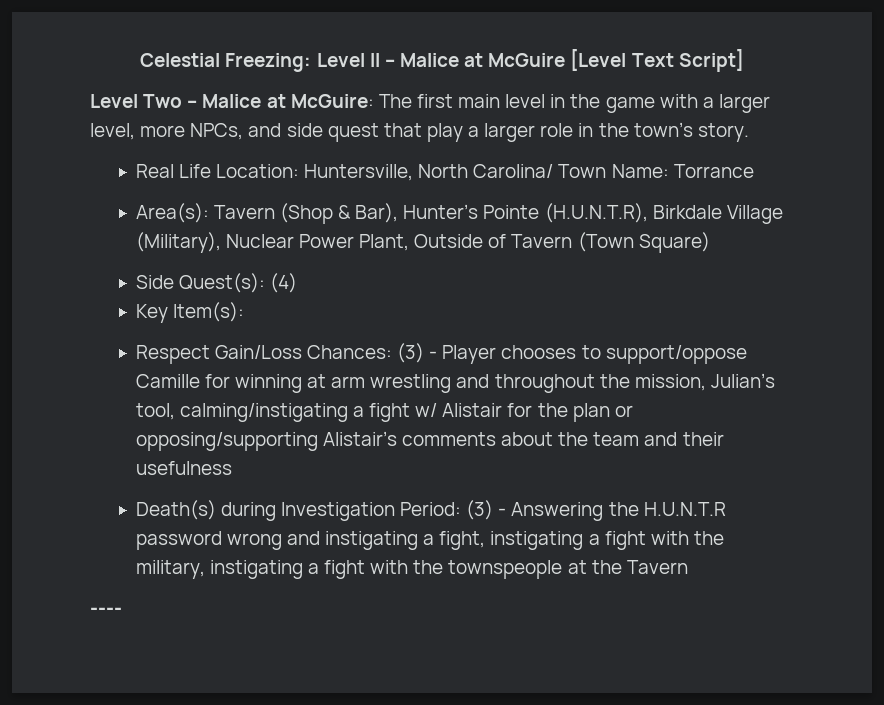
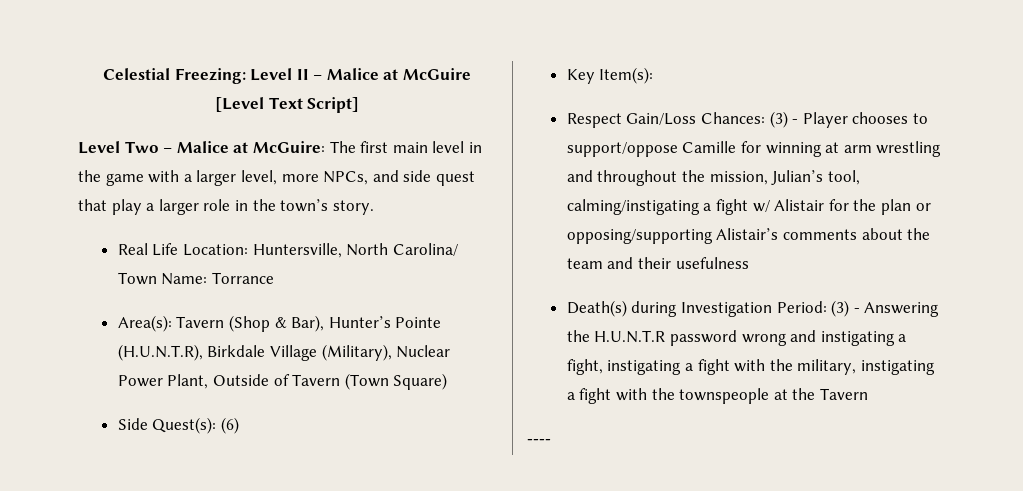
- Side Quest(s): (4)
+ Side Quest(s): (6)

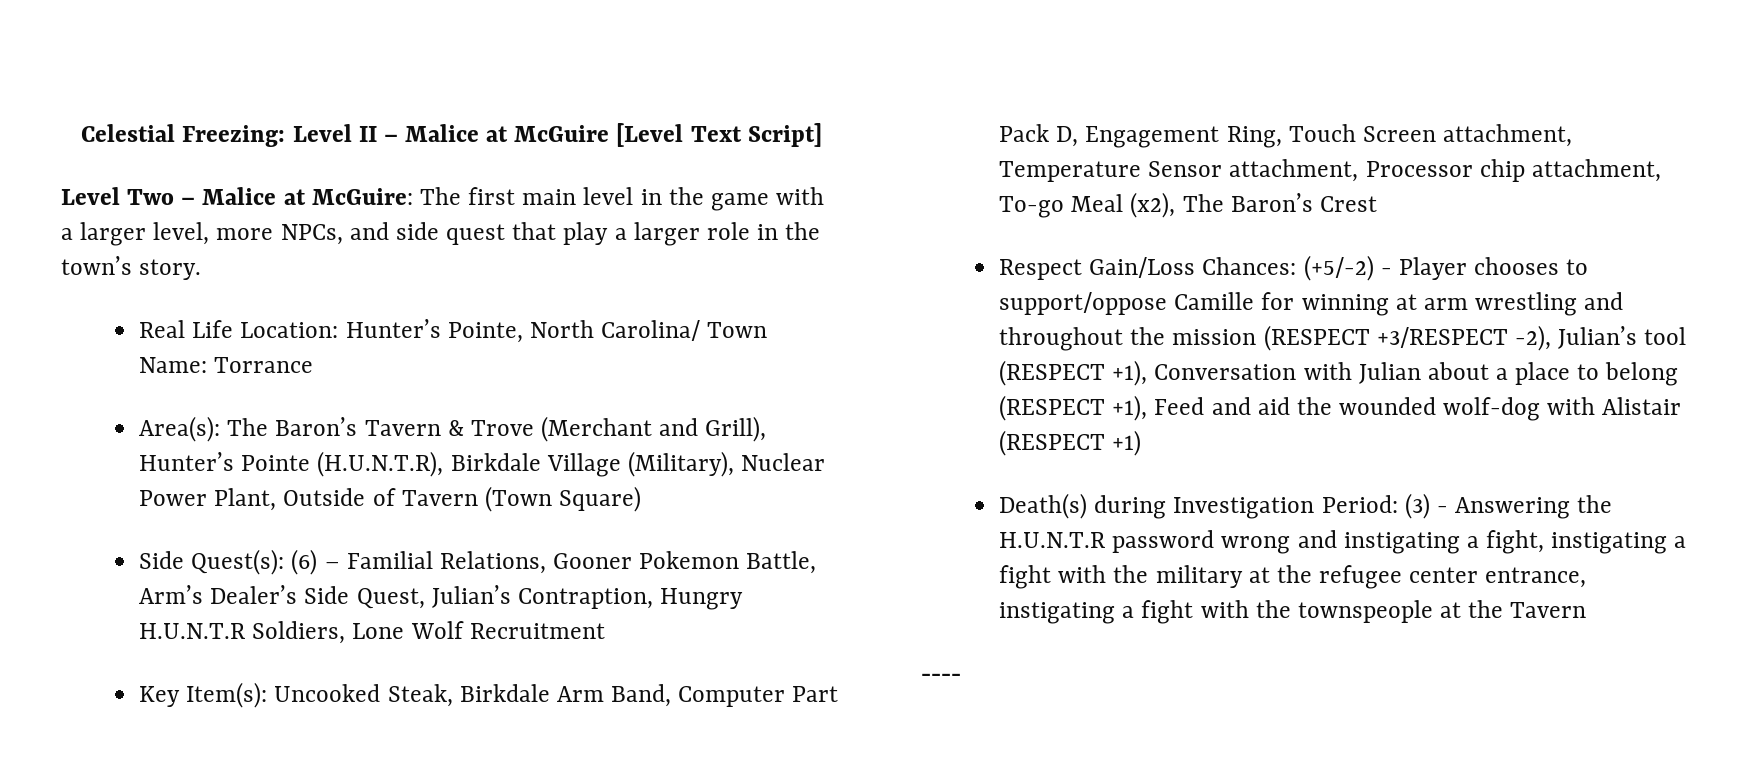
- Real Life Location: Huntersville, North Carolina/ Town Name: Torrance
+ Real Life Location: Hunter’s Pointe, North Carolina/ Town Name: Torrance
- Area(s): Tavern (Shop & Bar), Hunter’s Pointe (H.U.N.T.R), Birkdale Village (Military), Nuclear Power Plant, Outside of Tavern (Town Square)
+ Area(s): The Baron’s Tavern & Trove (Merchant and Grill), Hunter’s Pointe (H.U.N.T.R), Birkdale Village (Military), Nuclear Power Plant, Outside of Tavern (Town Square)
- Side Quest(s): (6)
- Key Item(s):
+ Side Quest(s): (6) – Familial Relations, Gooner Pokemon Battle, Arm’s Dealer’s Side Quest, Julian’s Contraption, Hungry H.U.N.T.R Soldiers, Lone Wolf Recruitment
+ Key Item(s): Uncooked Steak, Birkdale Arm Band, Computer Part Pack D, Engagement Ring, Touch Screen attachment, Temperature Sensor attachment, Processor chip attachment, To-go Meal (x2), The Baron’s Crest
- Respect Gain/Loss Chances: (3) - Player chooses to support/oppose Camille for winning at arm wrestling and throughout the mission, Julian’s tool, calming/instigating a fight w/ Alistair for the plan or opposing/supporting Alistair’s comments about the team and their usefulness
+ Respect Gain/Loss Chances: (+5/-2) - Player chooses to support/oppose Camille for winning at arm wrestling and throughout the mission (RESPECT +3/RESPECT -2), Julian’s tool (RESPECT +1), Conversation with Julian about a place to belong (RESPECT +1), Feed and aid the wounded wolf-dog with Alistair (RESPECT +1)
- Death(s) during Investigation Period: (3) - Answering the H.U.N.T.R password wrong and instigating a fight, instigating a fight with the military, instigating a fight with the townspeople at the Tavern
+ Death(s) during Investigation Period: (3) - Answering the H.U.N.T.R password wrong and instigating a fight, instigating a fight with the military at the refugee center entrance, instigating a fight with the townspeople at the Tavern

